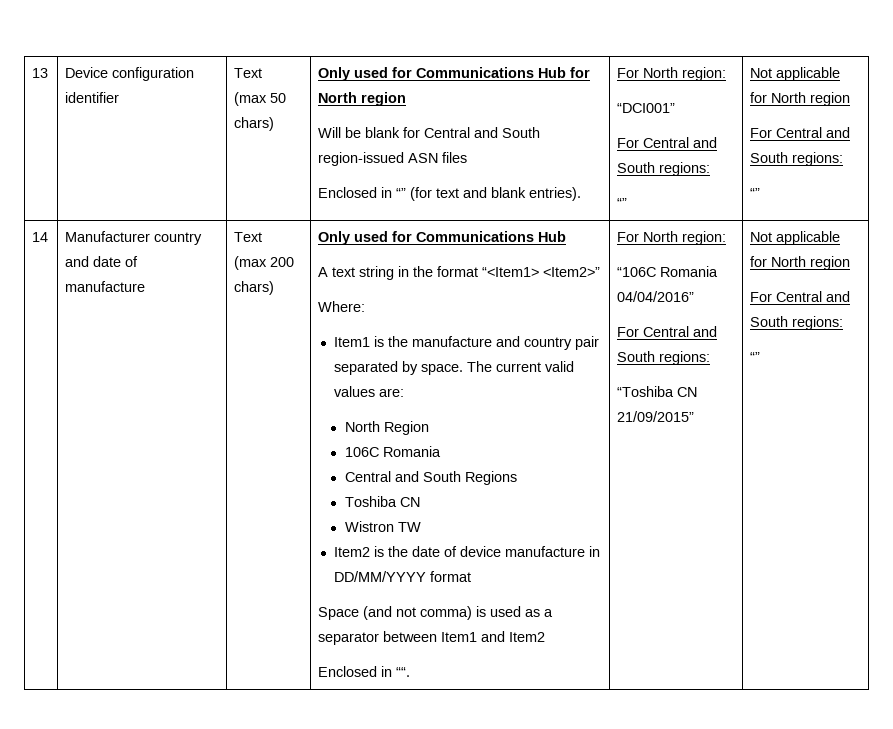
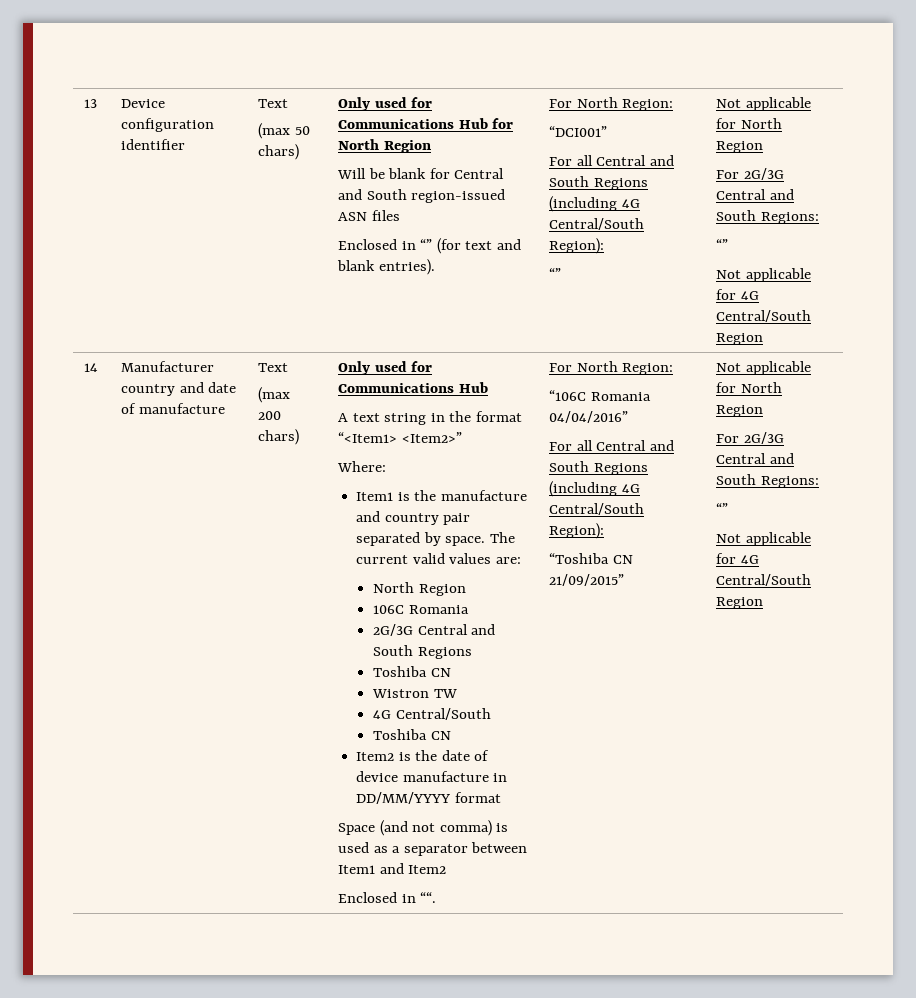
- Only used for Communications Hub for North region
+ Only used for Communications Hub for North Region
- Enclosed in “” (for text and blank entries). | For North region:
+ Enclosed in “” (for text and blank entries). | For North Region:
  “DCI001”
- For Central and South regions:
+ For all Central and South Regions (including 4G Central/South Region):
- “” | Not applicable for North region
- For Central and South regions:
+ “” | Not applicable for North Region
+ For 2G/3G Central and South Regions:
  “”
+ Not applicable for 4G Central/South Region
- Central and South Regions
+ 2G/3G Central and South Regions
  Wistron TW
+ 4G Central/South
+ Toshiba CN
- Enclosed in ““. | For North region:
+ Enclosed in ““. | For North Region:
  “106C Romania 04/04/2016”
- For Central and South regions:
+ For all Central and South Regions (including 4G Central/South Region):
- “Toshiba CN 21/09/2015” | Not applicable for North region
- For Central and South regions:
+ “Toshiba CN 21/09/2015” | Not applicable for North Region
+ For 2G/3G Central and South Regions:
  “”
+ Not applicable for 4G Central/South Region

